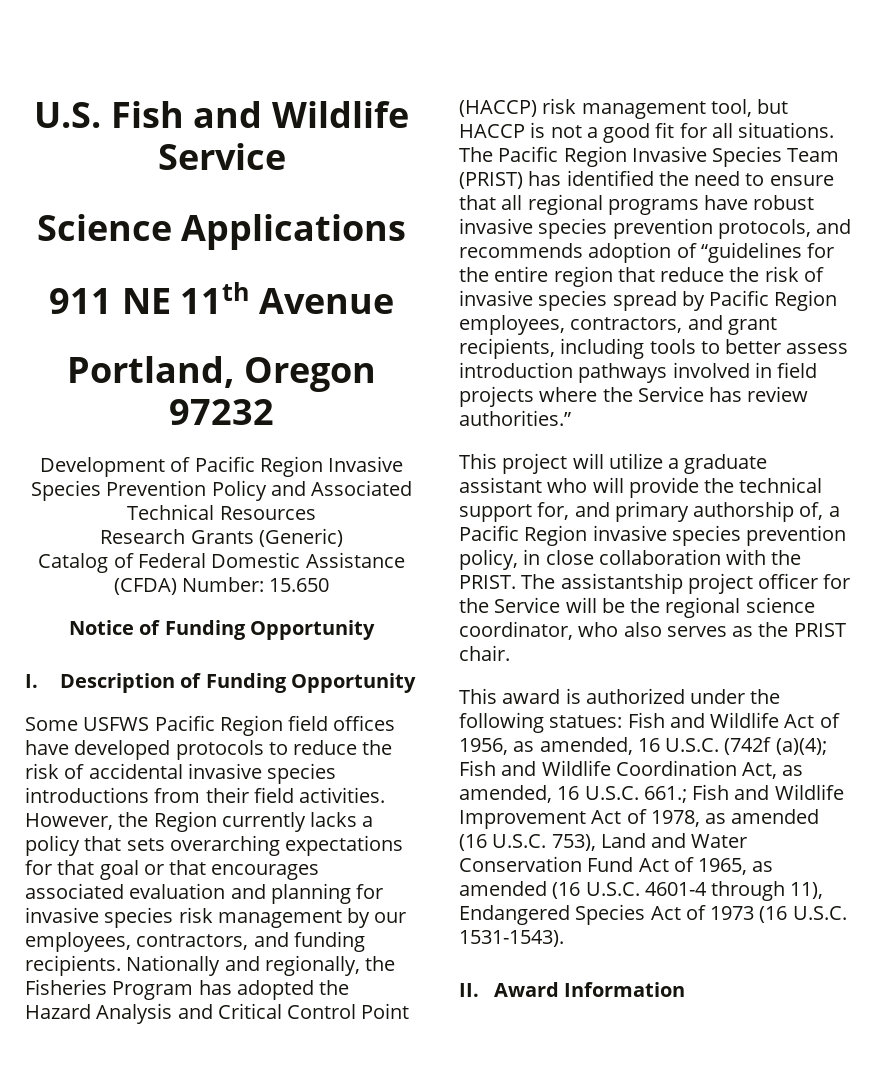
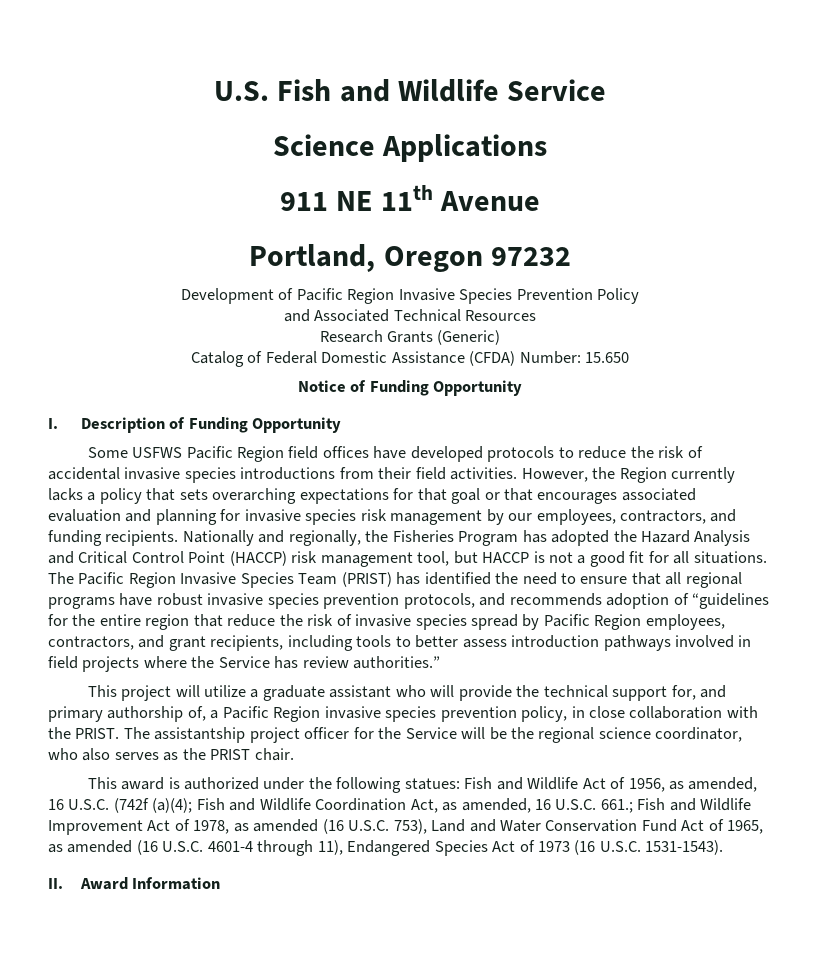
- Development of Pacific Region Invasive Species Prevention Policy and Associated Technical Resources
+ Development of Pacific Region Invasive Species Prevention Policy
+ and Associated Technical Resources

